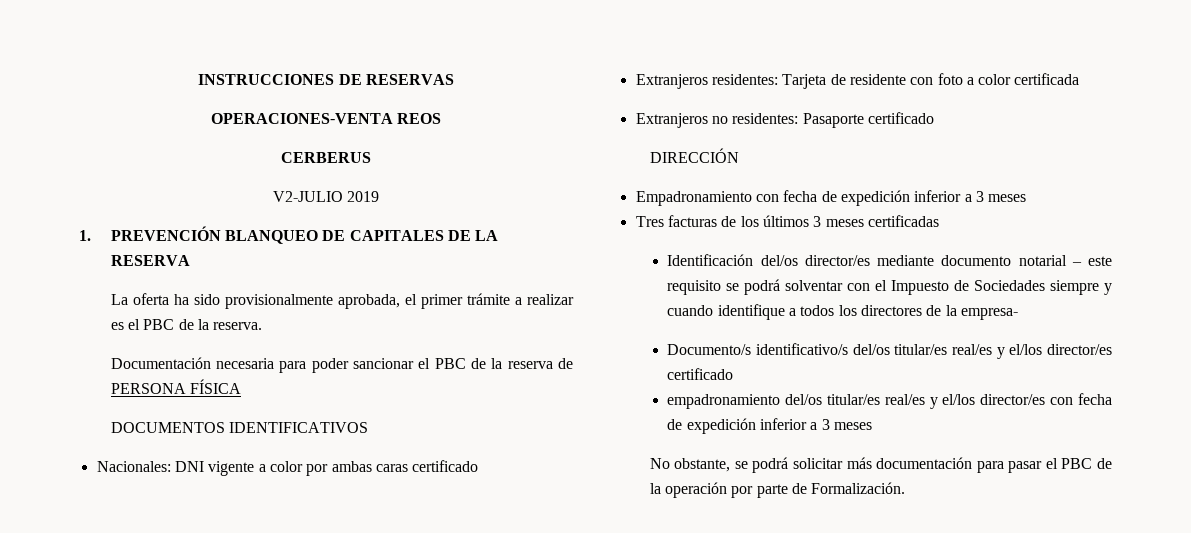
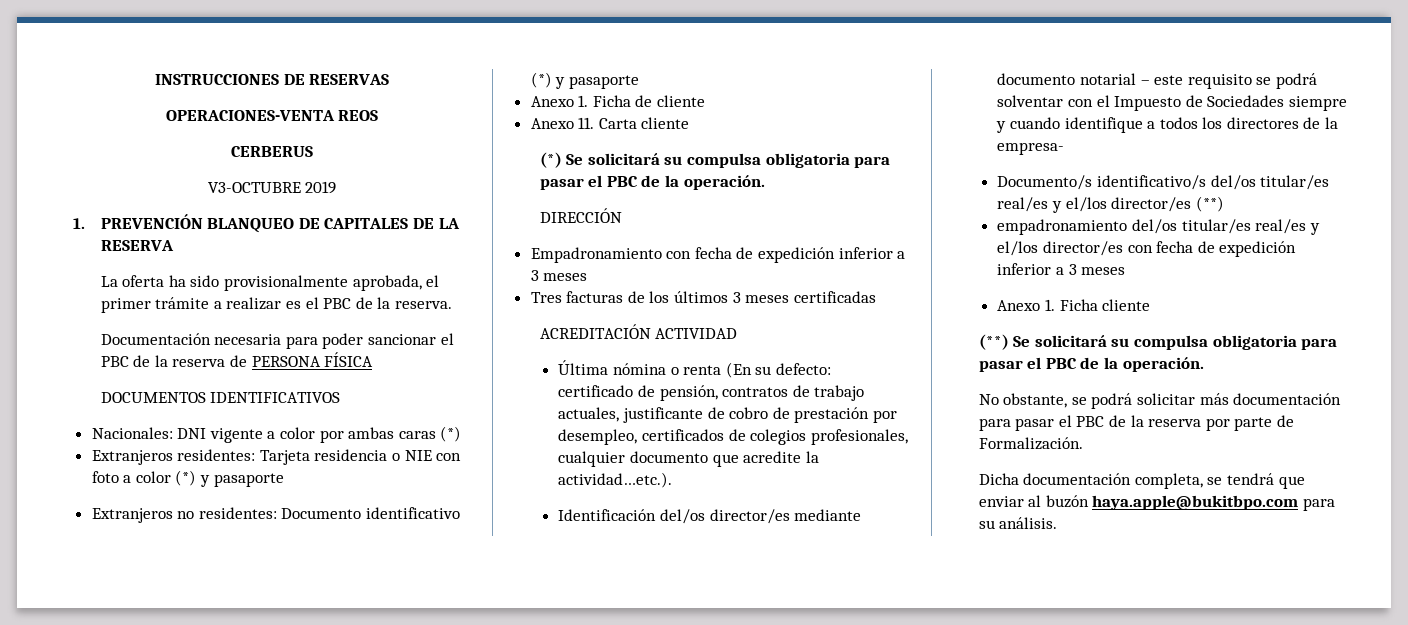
- V2-JULIO 2019
+ V3-OCTUBRE 2019
- Nacionales: DNI vigente a color por ambas caras certificado
+ Nacionales: DNI vigente a color por ambas caras (*)
- Extranjeros residentes: Tarjeta de residente con foto a color certificada
+ Extranjeros residentes: Tarjeta residencia o NIE con foto a color (*) y pasaporte
- Extranjeros no residentes: Pasaporte certificado
+ Extranjeros no residentes: Documento identificativo (*) y pasaporte
+ Anexo 1. Ficha de cliente
+ Anexo 11. Carta cliente
+ (*) Se solicitará su compulsa obligatoria para pasar el PBC de la operación.
+ ACREDITACIÓN ACTIVIDAD
+ Última nómina o renta (En su defecto: certificado de pensión, contratos de trabajo actuales, justificante de cobro de prestación por desempleo, certificados de colegios profesionales, cualquier documento que acredite la actividad…etc.).
- Documento/s identificativo/s del/os titular/es real/es y el/los director/es certificado
+ Documento/s identificativo/s del/os titular/es real/es y el/los director/es (**)
+ Anexo 1. Ficha cliente
+ (**) Se solicitará su compulsa obligatoria para pasar el PBC de la operación.
- No obstante, se podrá solicitar más documentación para pasar el PBC de la operación por parte de Formalización.
+ No obstante, se podrá solicitar más documentación para pasar el PBC de la reserva por parte de Formalización.
+ Dicha documentación completa, se tendrá que enviar al buzón haya.apple@bukitbpo.com para su análisis.

